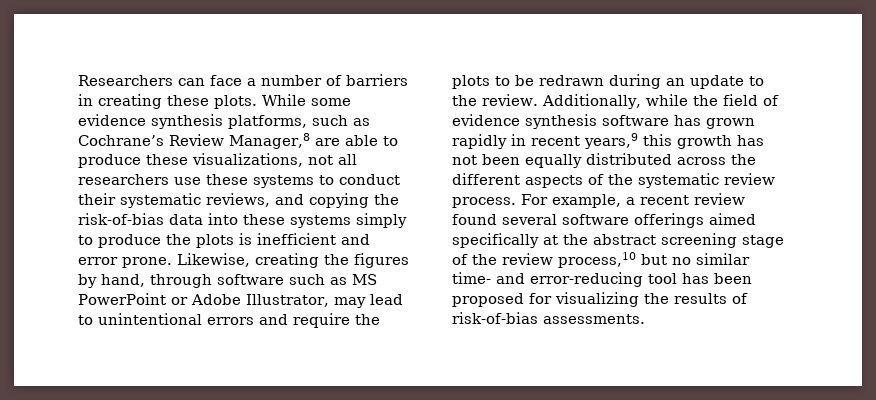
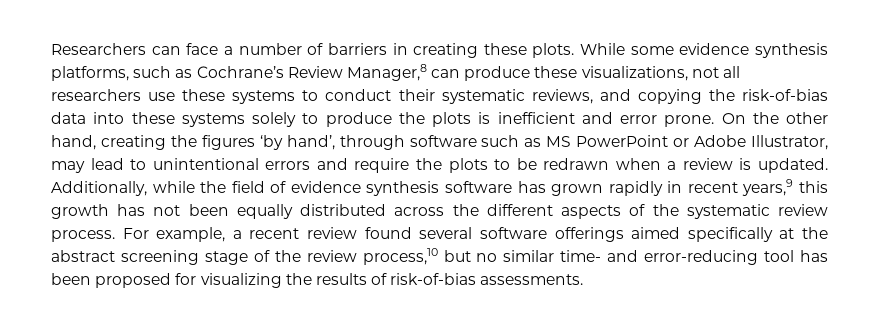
- While some evidence synthesis platforms, such as Cochrane’s Review Manager,8 are able to produce these visualizations, not all researchers use these systems to conduct their systematic reviews, and copying the risk-of-bias data into these systems simply to produce the plots is inefficient and error prone.
+ While some evidence synthesis platforms, such as Cochrane’s Review Manager,8 can produce these visualizations, not all researchers use these systems to conduct their systematic reviews, and copying the risk-of-bias data into these systems solely to produce the plots is inefficient and error prone.
- Likewise, creating the figures by hand, through software such as MS PowerPoint or Adobe Illustrator, may lead to unintentional errors and require the plots to be redrawn during an update to the review.
+ On the other hand, creating the figures ‘by hand’, through software such as MS PowerPoint or Adobe Illustrator, may lead to unintentional errors and require the plots to be redrawn when a review is updated.

